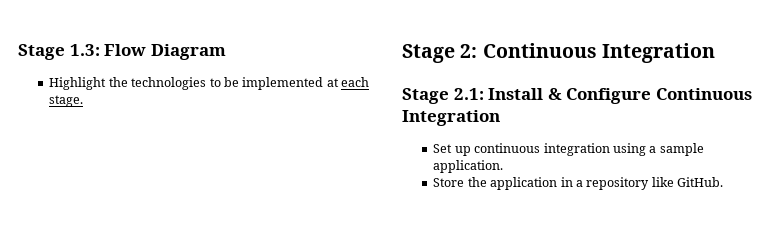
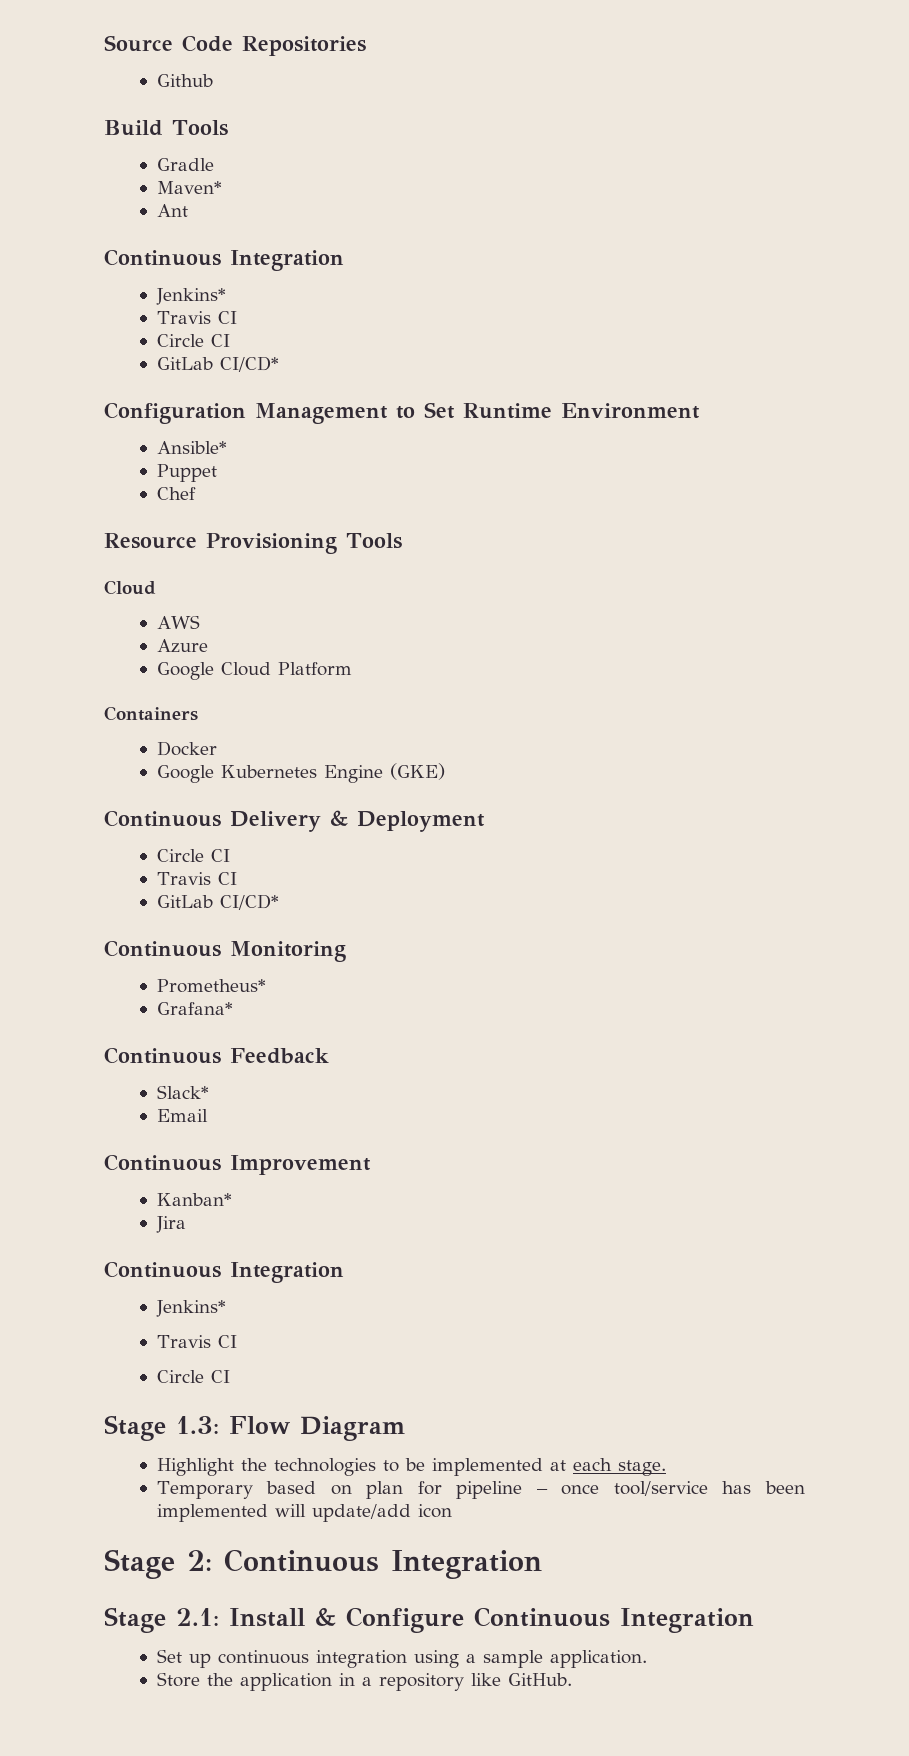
+ Source Code Repositories
+ Github
+ Build Tools
+ Gradle
+ Maven*
+ Ant
+ Continuous Integration
+ Jenkins*
+ Travis CI
+ Circle CI
+ GitLab CI/CD*
+ Configuration Management to Set Runtime Environment
+ Ansible*
+ Puppet
+ Chef
+ Resource Provisioning Tools
+ Cloud
+ AWS
+ Azure
+ Google Cloud Platform
+ Containers
+ Docker
+ Google Kubernetes Engine (GKE)
+ Continuous Delivery & Deployment
+ Circle CI
+ Travis CI
+ GitLab CI/CD*
+ Continuous Monitoring
+ Prometheus*
+ Grafana*
+ Continuous Feedback
+ Slack*
+ Email
+ Continuous Improvement
+ Kanban*
+ Jira
+ Continuous Integration
+ Jenkins*
+ Travis CI
+ Circle CI
+ Temporary based on plan for pipeline – once tool/service has been implemented will update/add icon

